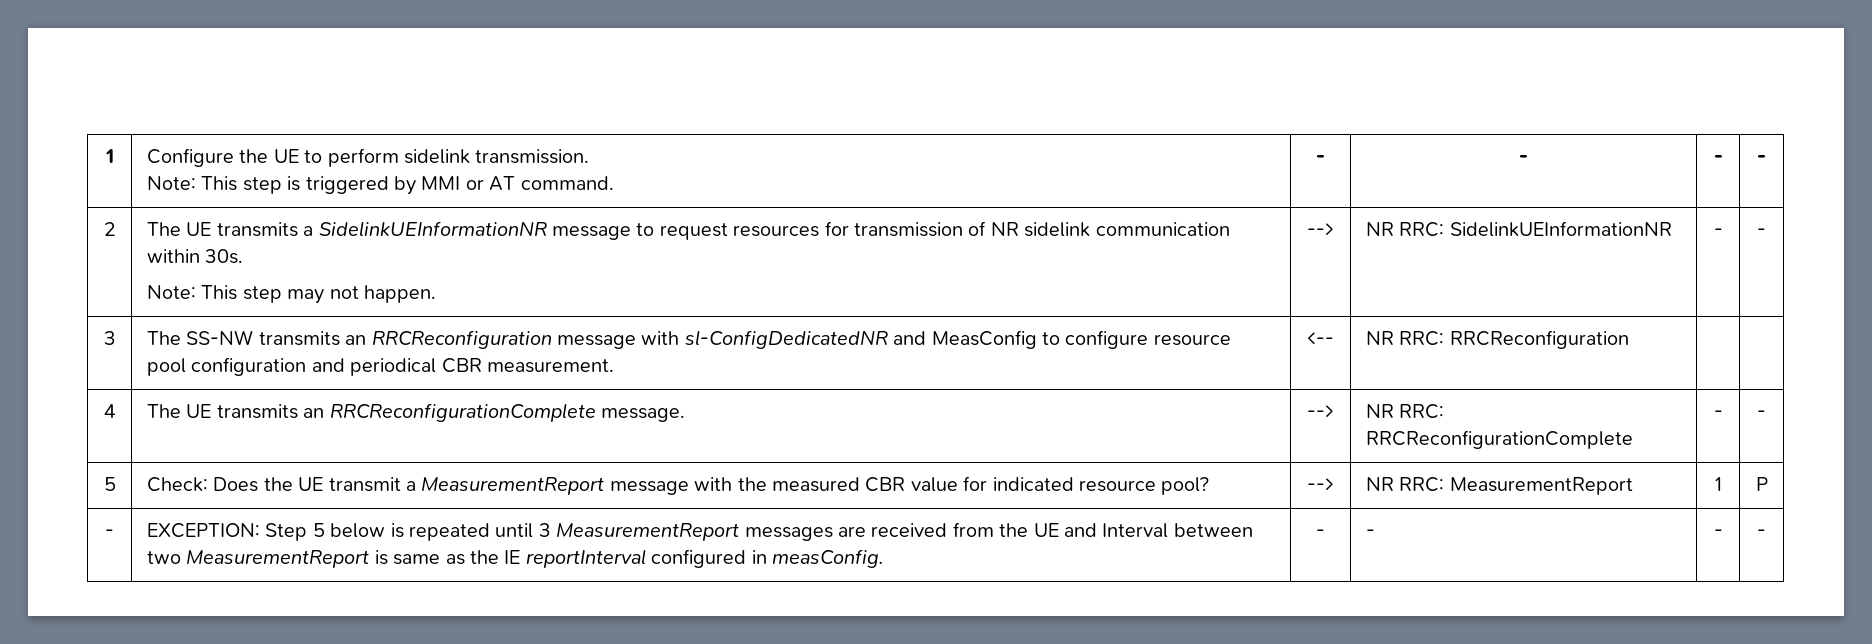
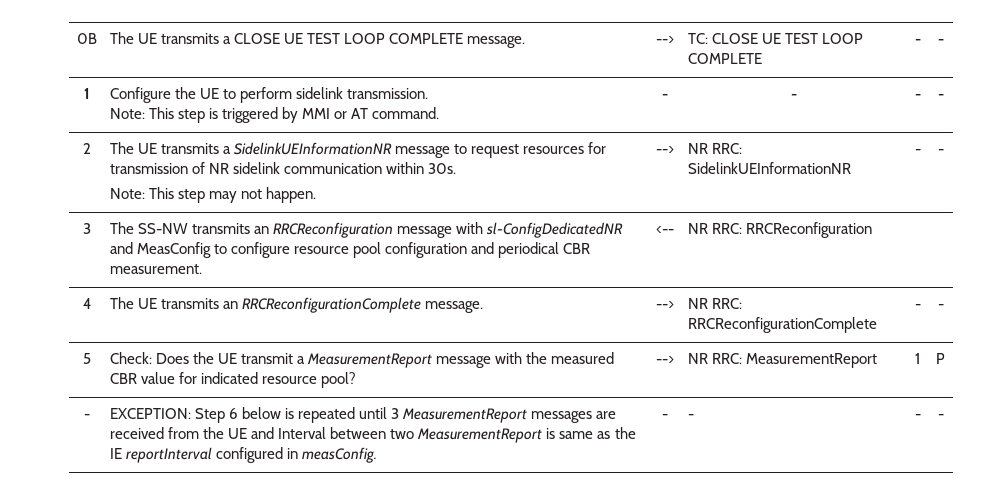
+ 0B | The UE transmits a CLOSE UE TEST LOOP COMPLETE message. | --> | TC: CLOSE UE TEST LOOP COMPLETE | - | -
- - | EXCEPTION: Step 5 below is repeated until 3 MeasurementReport messages are received from the UE and Interval between two MeasurementReport is same as the IE reportInterval configured in measConfig. | - | - | - | -
+ - | EXCEPTION: Step 6 below is repeated until 3 MeasurementReport messages are received from the UE and Interval between two MeasurementReport is same as the IE reportInterval configured in measConfig. | - | - | - | -

